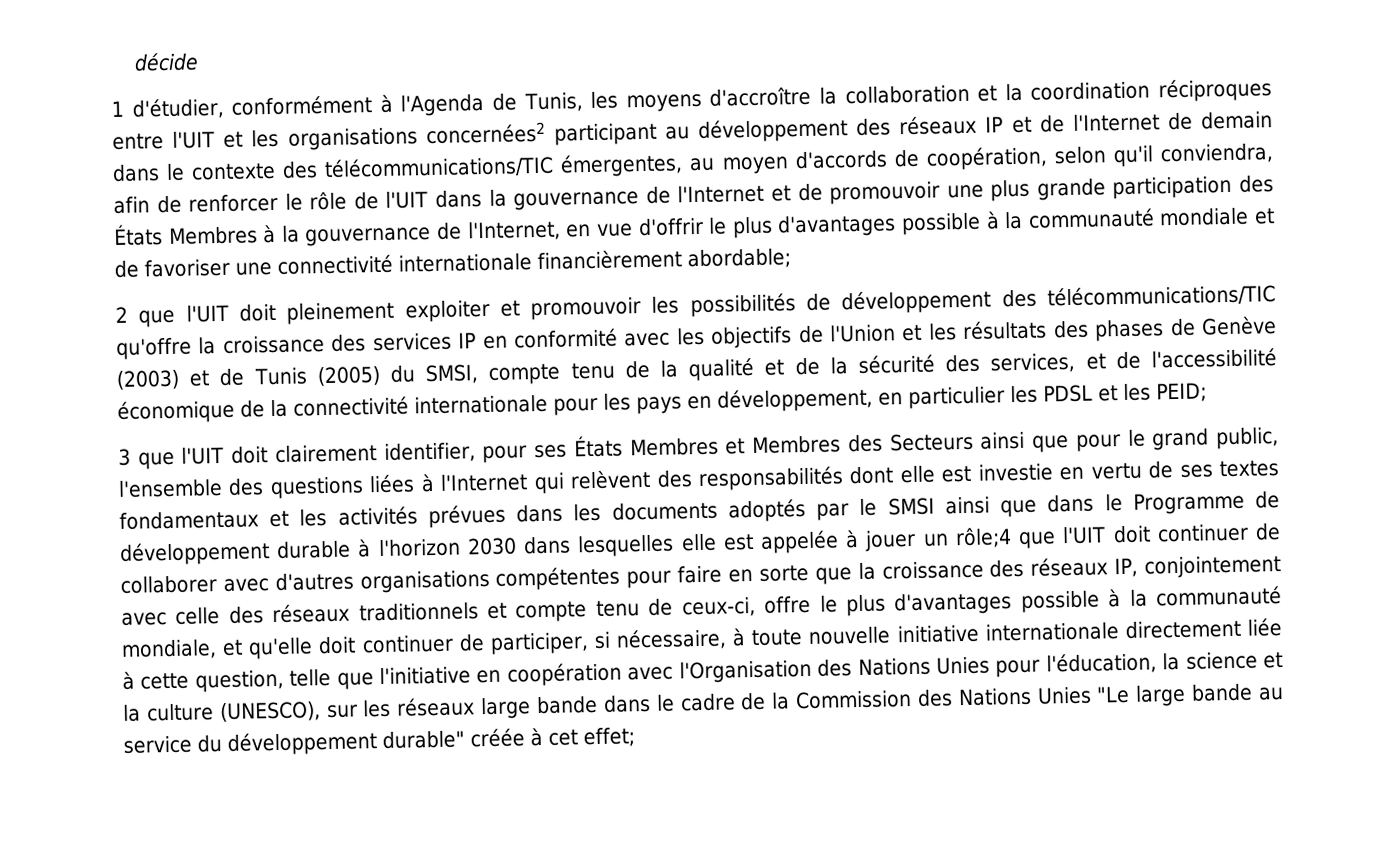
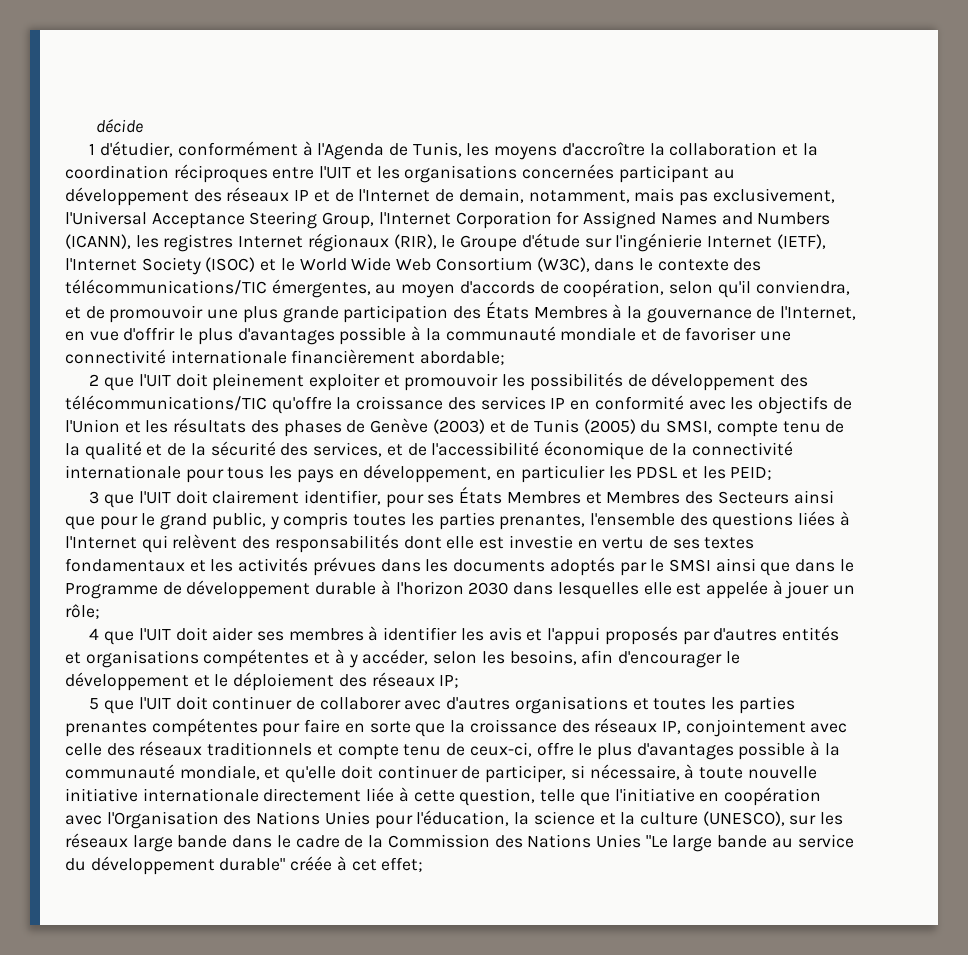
- 1 d'étudier, conformément à l'Agenda de Tunis, les moyens d'accroître la collaboration et la coordination réciproques entre l'UIT et les organisations concernées2 participant au développement des réseaux IP et de l'Internet de demain dans le contexte des télécommunications/TIC émergentes, au moyen d'accords de coopération, selon qu'il conviendra, afin de renforcer le rôle de l'UIT dans la gouvernance de l'Internet et de promouvoir une plus grande participation des États Membres à la gouvernance de l'Internet, en vue d'offrir le plus d'avantages possible à la communauté mondiale et de favoriser une connectivité internationale financièrement abordable;
+ 1 d'étudier, conformément à l'Agenda de Tunis, les moyens d'accroître la collaboration et la coordination réciproques entre l'UIT et les organisations concernées participant au développement des réseaux IP et de l'Internet de demain, notamment, mais pas exclusivement, l'Universal Acceptance Steering Group, l'Internet Corporation for Assigned Names and Numbers (ICANN), les registres Internet régionaux (RIR), le Groupe d'étude sur l'ingénierie Internet (IETF), l'Internet Society (ISOC) et le World Wide Web Consortium (W3C), dans le contexte des télécommunications/TIC émergentes, au moyen d'accords de coopération, selon qu'il conviendra, et de promouvoir une plus grande participation des États Membres à la gouvernance de l'Internet, en vue d'offrir le plus d'avantages possible à la communauté mondiale et de favoriser une connectivité internationale financièrement abordable;
- 2 que l'UIT doit pleinement exploiter et promouvoir les possibilités de développement des télécommunications/TIC qu'offre la croissance des services IP en conformité avec les objectifs de l'Union et les résultats des phases de Genève (2003) et de Tunis (2005) du SMSI, compte tenu de la qualité et de la sécurité des services, et de l'accessibilité économique de la connectivité internationale pour les pays en développement, en particulier les PDSL et les PEID;
+ 2 que l'UIT doit pleinement exploiter et promouvoir les possibilités de développement des télécommunications/TIC qu'offre la croissance des services IP en conformité avec les objectifs de l'Union et les résultats des phases de Genève (2003) et de Tunis (2005) du SMSI, compte tenu de la qualité et de la sécurité des services, et de l'accessibilité économique de la connectivité internationale pour tous les pays en développement, en particulier les PDSL et les PEID;
- 3 que l'UIT doit clairement identifier, pour ses États Membres et Membres des Secteurs ainsi que pour le grand public, l'ensemble des questions liées à l'Internet qui relèvent des responsabilités dont elle est investie en vertu de ses textes fondamentaux et les activités prévues dans les documents adoptés par le SMSI ainsi que dans le Programme de développement durable à l'horizon 2030 dans lesquelles elle est appelée à jouer un rôle;4 que l'UIT doit continuer de collaborer avec d'autres organisations compétentes pour faire en sorte que la croissance des réseaux IP, conjointement avec celle des réseaux traditionnels et compte tenu de ceux-ci, offre le plus d'avantages possible à la communauté mondiale, et qu'elle doit continuer de participer, si nécessaire, à toute nouvelle initiative internationale directement liée à cette question, telle que l'initiative en coopération avec l'Organisation des Nations Unies pour l'éducation, la science et la culture (UNESCO), sur les réseaux large bande dans le cadre de la Commission des Nations Unies "Le large bande au service du développement durable" créée à cet effet;
+ 3 que l'UIT doit clairement identifier, pour ses États Membres et Membres des Secteurs ainsi que pour le grand public, y compris toutes les parties prenantes, l'ensemble des questions liées à l'Internet qui relèvent des responsabilités dont elle est investie en vertu de ses textes fondamentaux et les activités prévues dans les documents adoptés par le SMSI ainsi que dans le Programme de développement durable à l'horizon 2030 dans lesquelles elle est appelée à jouer un rôle;
+ 4 que l'UIT doit aider ses membres à identifier les avis et l'appui proposés par d'autres entités et organisations compétentes et à y accéder, selon les besoins, afin d'encourager le développement et le déploiement des réseaux IP;
+ 5 que l'UIT doit continuer de collaborer avec d'autres organisations et toutes les parties prenantes compétentes pour faire en sorte que la croissance des réseaux IP, conjointement avec celle des réseaux traditionnels et compte tenu de ceux-ci, offre le plus d'avantages possible à la communauté mondiale, et qu'elle doit continuer de participer, si nécessaire, à toute nouvelle initiative internationale directement liée à cette question, telle que l'initiative en coopération avec l'Organisation des Nations Unies pour l'éducation, la science et la culture (UNESCO), sur les réseaux large bande dans le cadre de la Commission des Nations Unies "Le large bande au service du développement durable" créée à cet effet;

